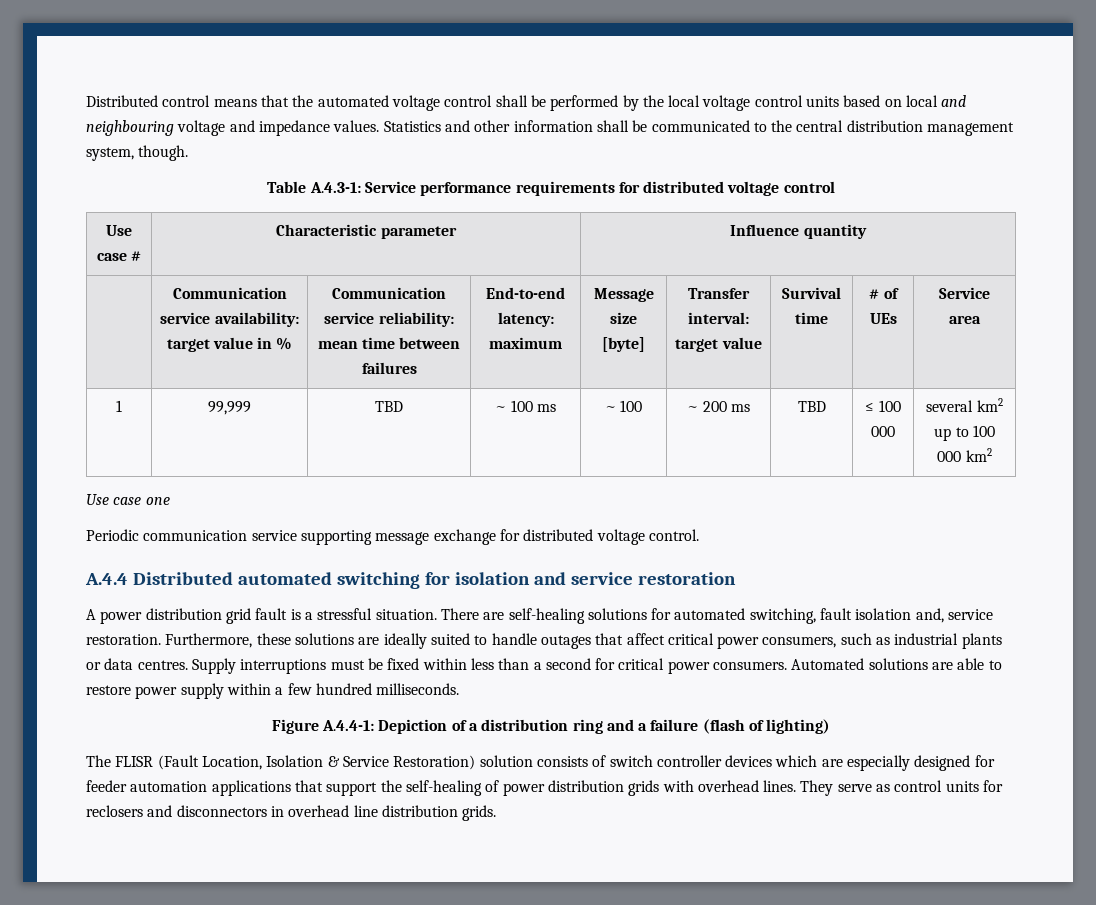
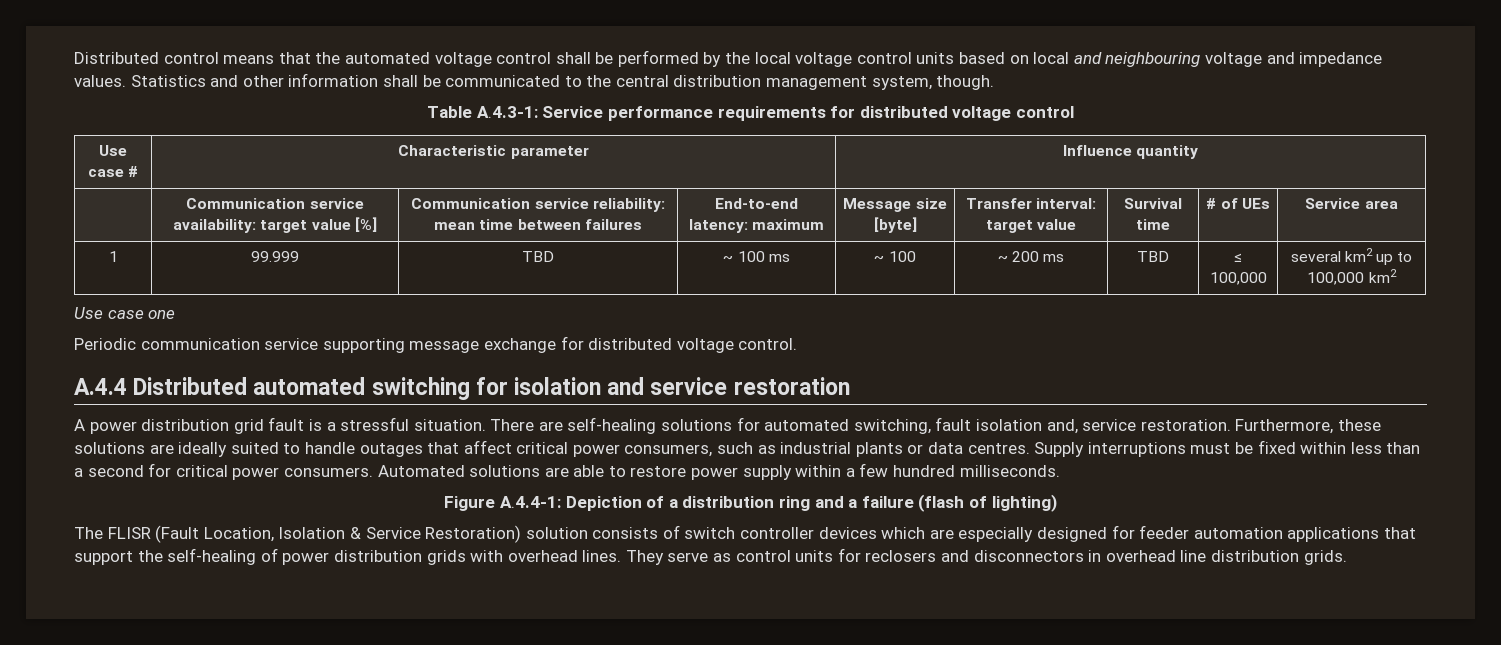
- | Communication service availability: target value in % | Communication service reliability: mean time between failures | End-to-end latency: maximum | Message size [byte] | Transfer interval: target value | Survival time | # of UEs | Service area
+ | Communication service availability: target value [%] | Communication service reliability: mean time between failures | End-to-end latency: maximum | Message size [byte] | Transfer interval: target value | Survival time | # of UEs | Service area
- 1 | 99,999 | TBD | ~ 100 ms | ~ 100 | ~ 200 ms | TBD | ≤ 100 000 | several km2 up to 100 000 km2
+ 1 | 99.999 | TBD | ~ 100 ms | ~ 100 | ~ 200 ms | TBD | ≤ 100,000 | several km2 up to 100,000 km2

